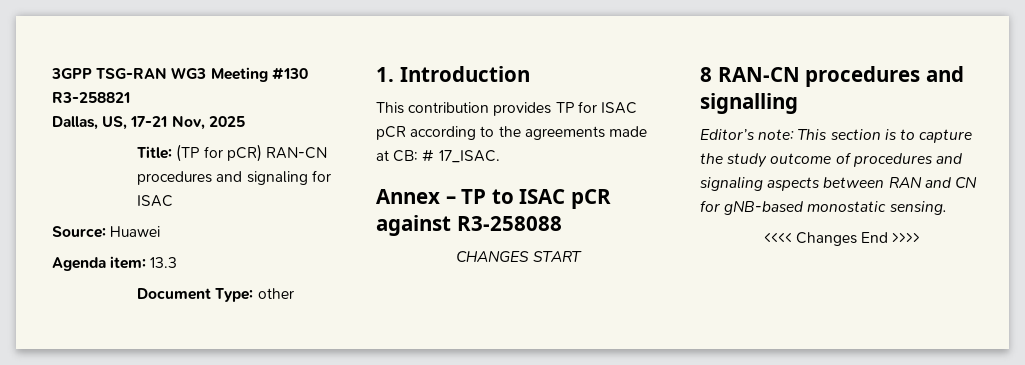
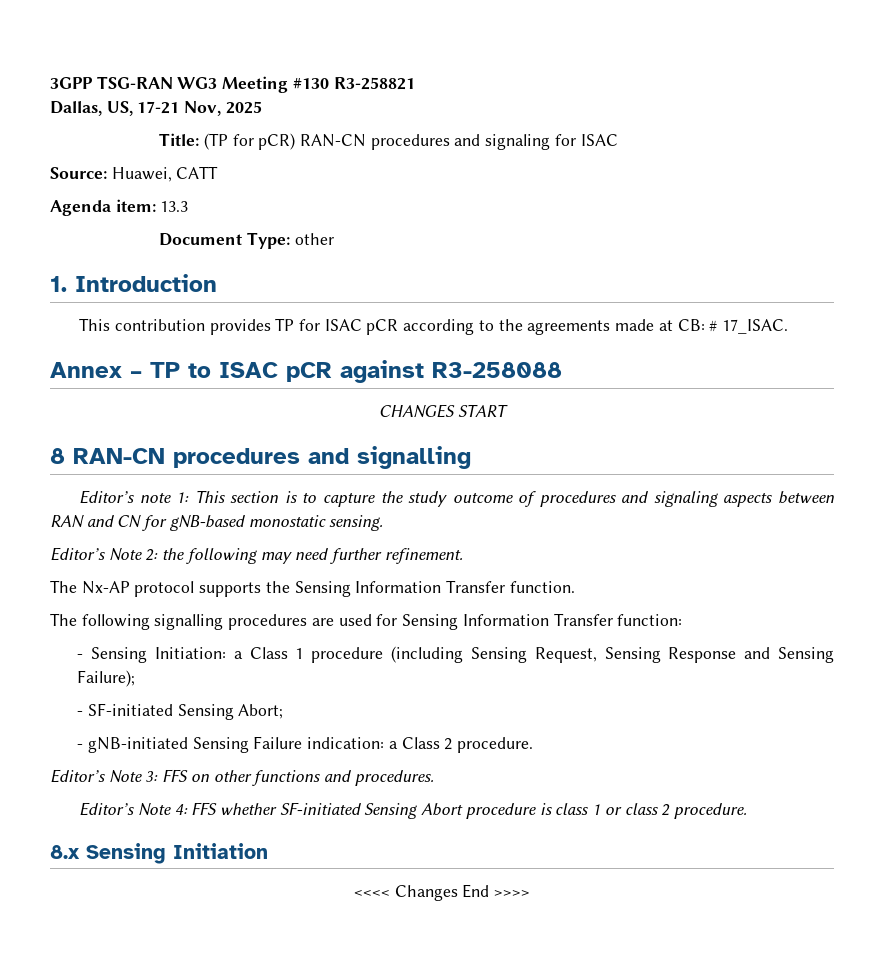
- Source: Huawei
+ Source: Huawei, CATT
- Editor’s note: This section is to capture the study outcome of procedures and signaling aspects between RAN and CN for gNB-based monostatic sensing.
+ Editor’s note 1: This section is to capture the study outcome of procedures and signaling aspects between RAN and CN for gNB-based monostatic sensing.
+ Editor’s Note 2: the following may need further refinement.
+ The Nx-AP protocol supports the Sensing Information Transfer function.
+ The following signalling procedures are used for Sensing Information Transfer function:
+ - Sensing Initiation: a Class 1 procedure (including Sensing Request, Sensing Response and Sensing Failure);
+ - SF-initiated Sensing Abort;
+ - gNB-initiated Sensing Failure indication: a Class 2 procedure.
+ Editor’s Note 3: FFS on other functions and procedures.
+ Editor’s Note 4: FFS whether SF-initiated Sensing Abort procedure is class 1 or class 2 procedure.
+ 8.x Sensing Initiation

